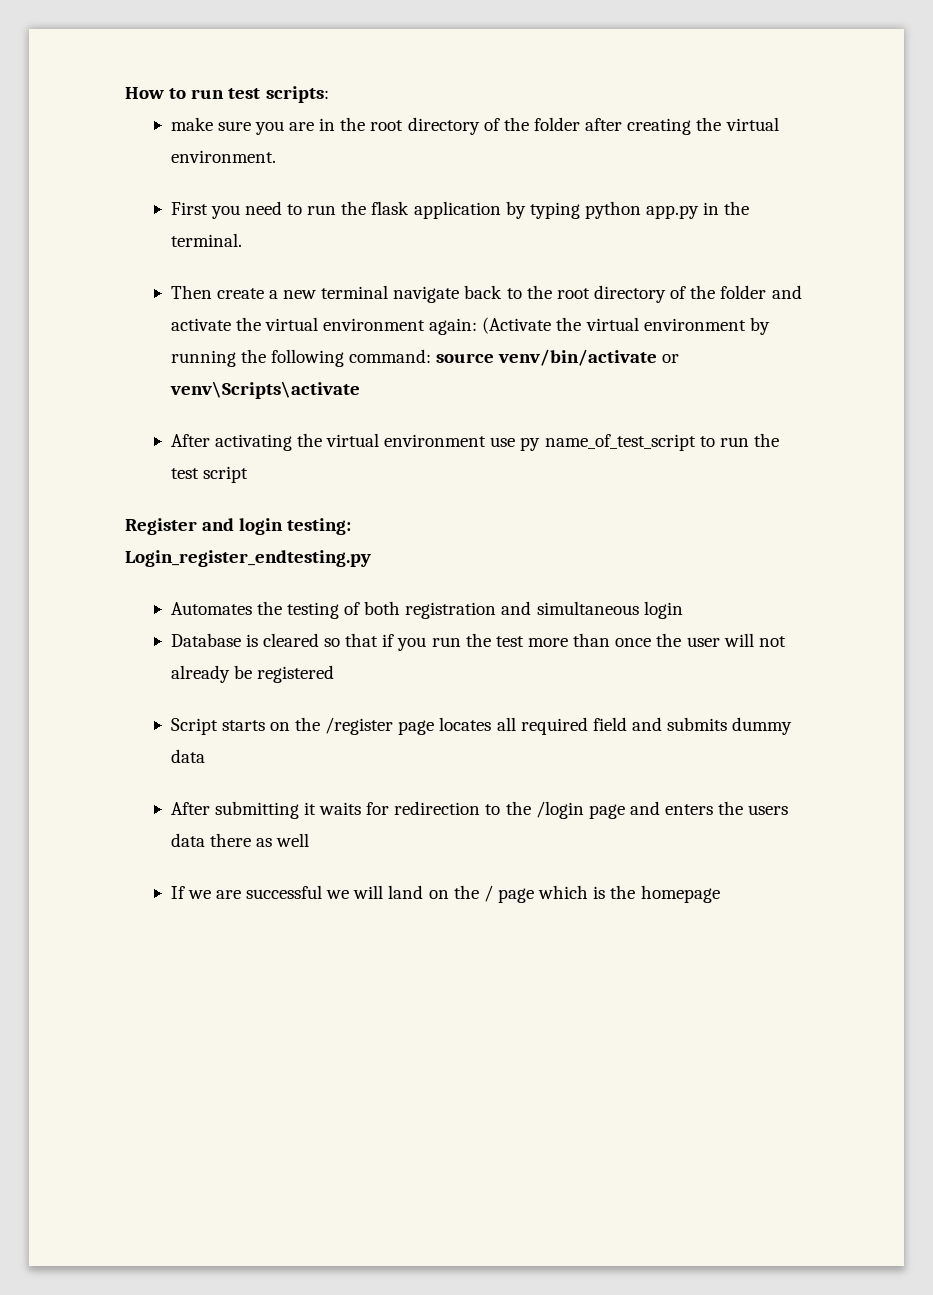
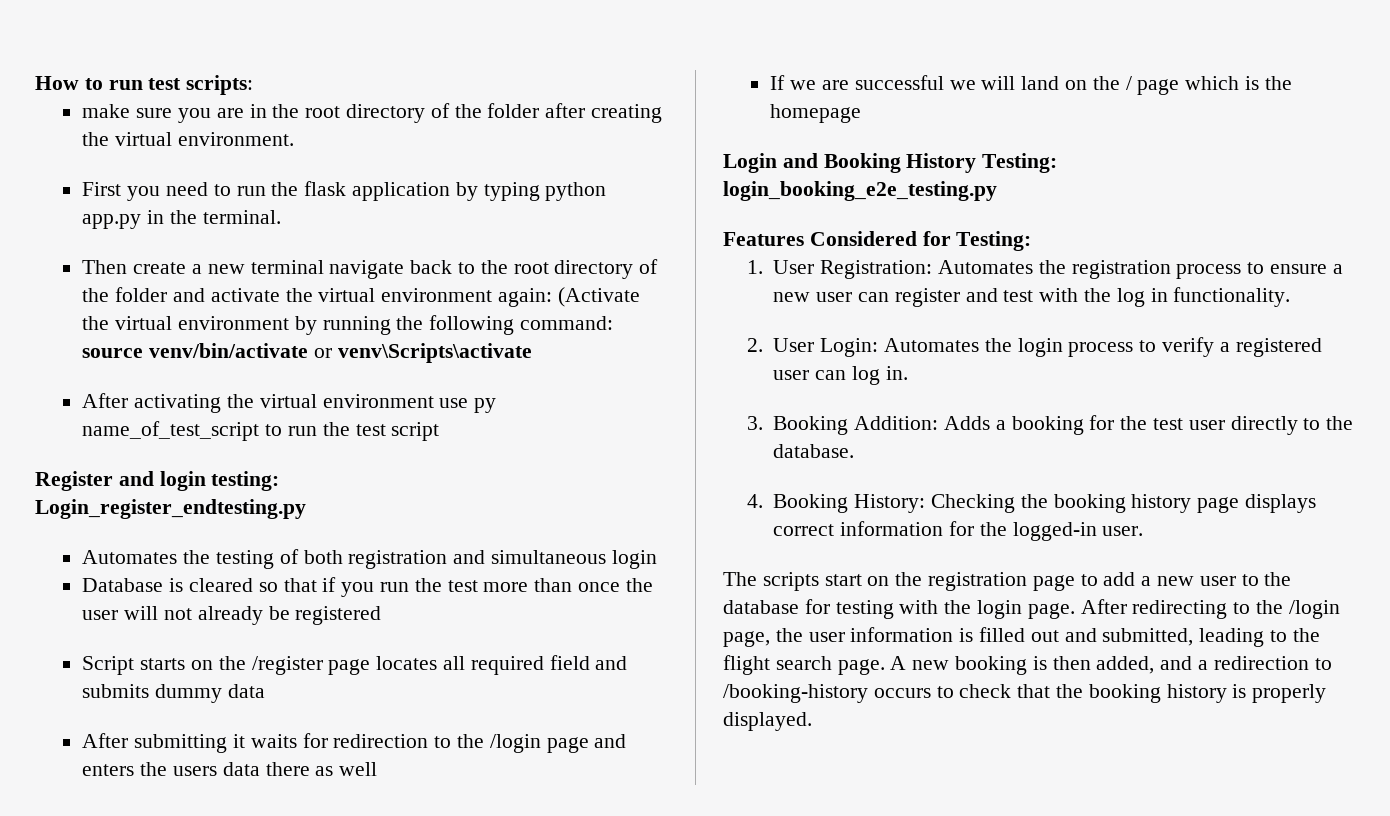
+ Login and Booking History Testing:
+ login_booking_e2e_testing.py
+ Features Considered for Testing:
+ 1. User Registration: Automates the registration process to ensure a new user can register and test with the log in functionality.
+ 2. User Login: Automates the login process to verify a registered user can log in.
+ 3. Booking Addition: Adds a booking for the test user directly to the database.
+ 4. Booking History: Checking the booking history page displays correct information for the logged-in user.
+ The scripts start on the registration page to add a new user to the database for testing with the login page. After redirecting to the /login page, the user information is filled out and submitted, leading to the flight search page. A new booking is then added, and a redirection to /booking-history occurs to check that the booking history is properly displayed.

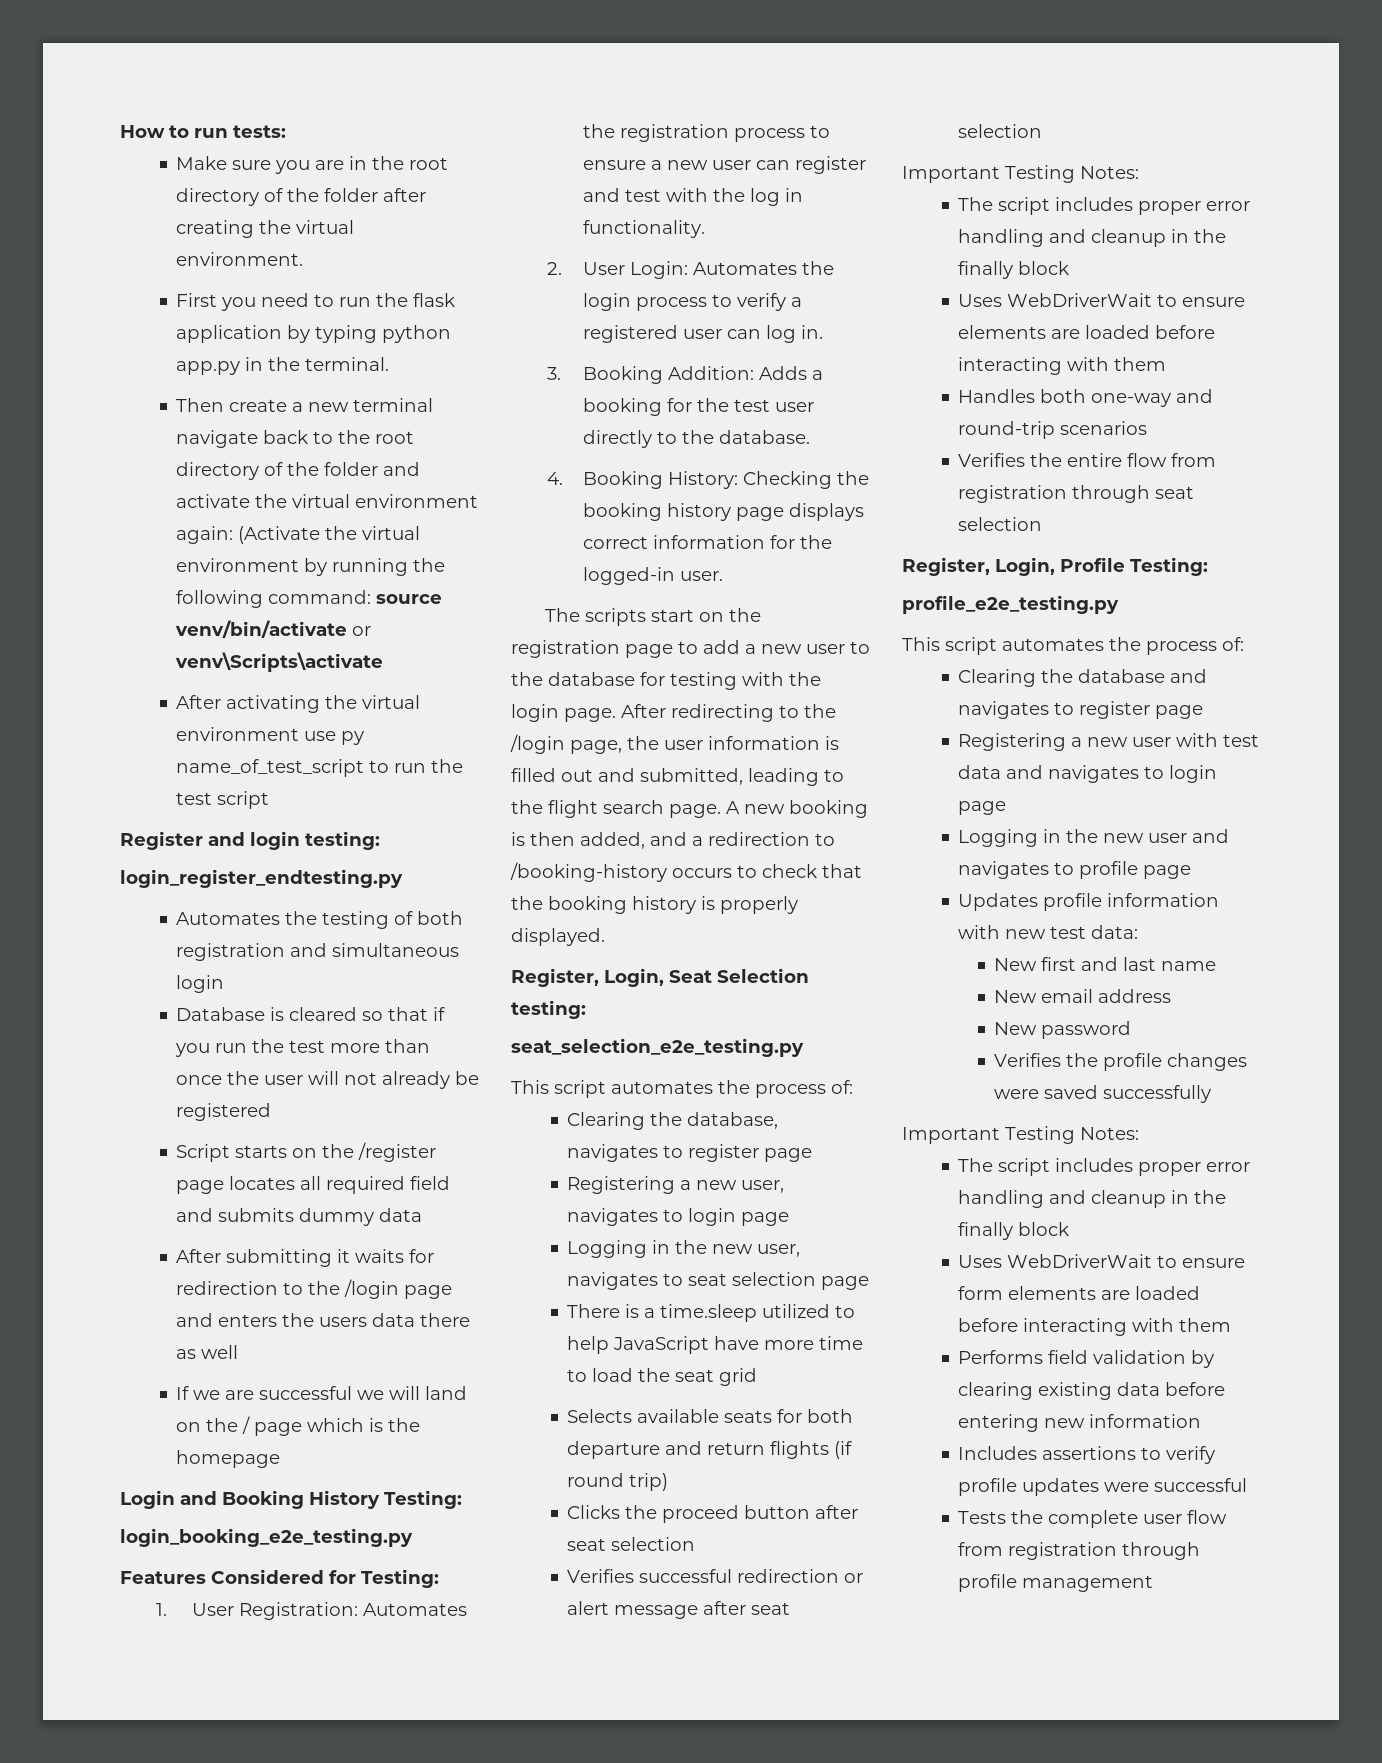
- How to run test scripts:
- make sure you are in the root directory of the folder after creating the virtual environment.
+ How to run tests:
+ Make sure you are in the root directory of the folder after creating the virtual environment.
- Login_register_endtesting.py
+ login_register_endtesting.py
+ Register, Login, Seat Selection testing:
+ seat_selection_e2e_testing.py
+ This script automates the process of:
+ Clearing the database, navigates to register page
+ Registering a new user, navigates to login page
+ Logging in the new user, navigates to seat selection page
+ There is a time.sleep utilized to help JavaScript have more time to load the seat grid
+ Selects available seats for both departure and return flights (if round trip)
+ Clicks the proceed button after seat selection
+ Verifies successful redirection or alert message after seat selection
+ Important Testing Notes:
+ The script includes proper error handling and cleanup in the finally block
+ Uses WebDriverWait to ensure elements are loaded before interacting with them
+ Handles both one-way and round-trip scenarios
+ Verifies the entire flow from registration through seat selection
+ Register, Login, Profile Testing:
+ profile_e2e_testing.py
+ This script automates the process of:
+ Clearing the database and navigates to register page
+ Registering a new user with test data and navigates to login page
+ Logging in the new user and navigates to profile page
+ Updates profile information with new test data:
+ New first and last name
+ New email address
+ New password
+ Verifies the profile changes were saved successfully
+ Important Testing Notes:
+ The script includes proper error handling and cleanup in the finally block
+ Uses WebDriverWait to ensure form elements are loaded before interacting with them
+ Performs field validation by clearing existing data before entering new information
+ Includes assertions to verify profile updates were successful
+ Tests the complete user flow from registration through profile management

